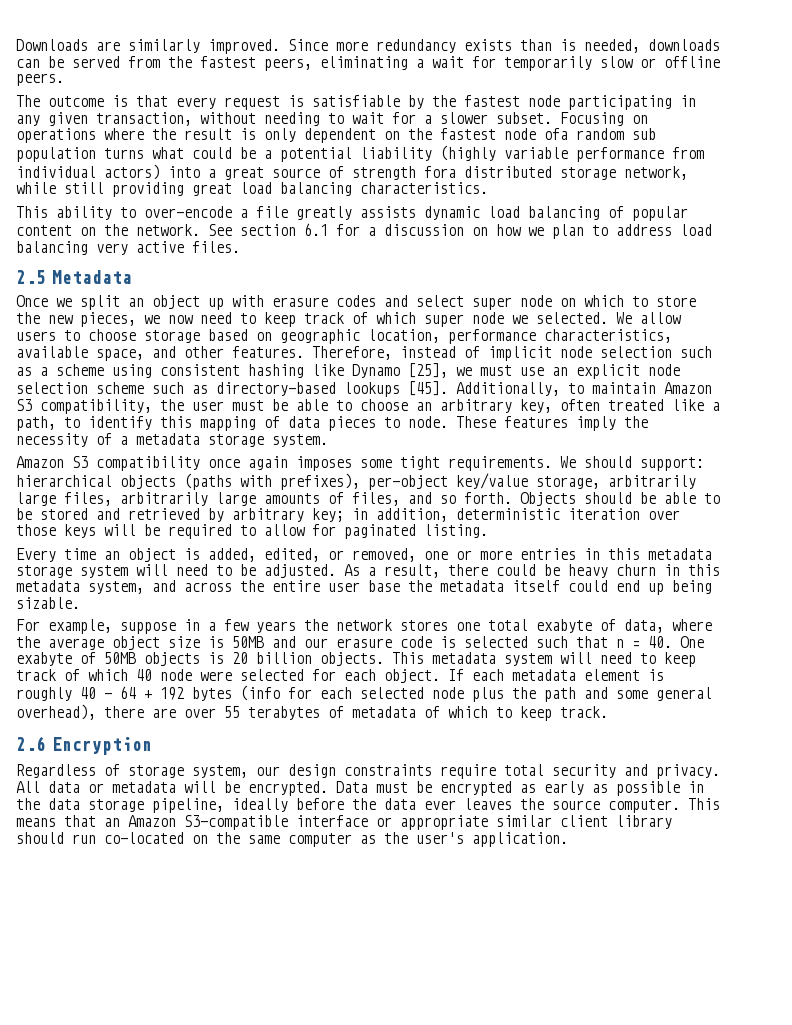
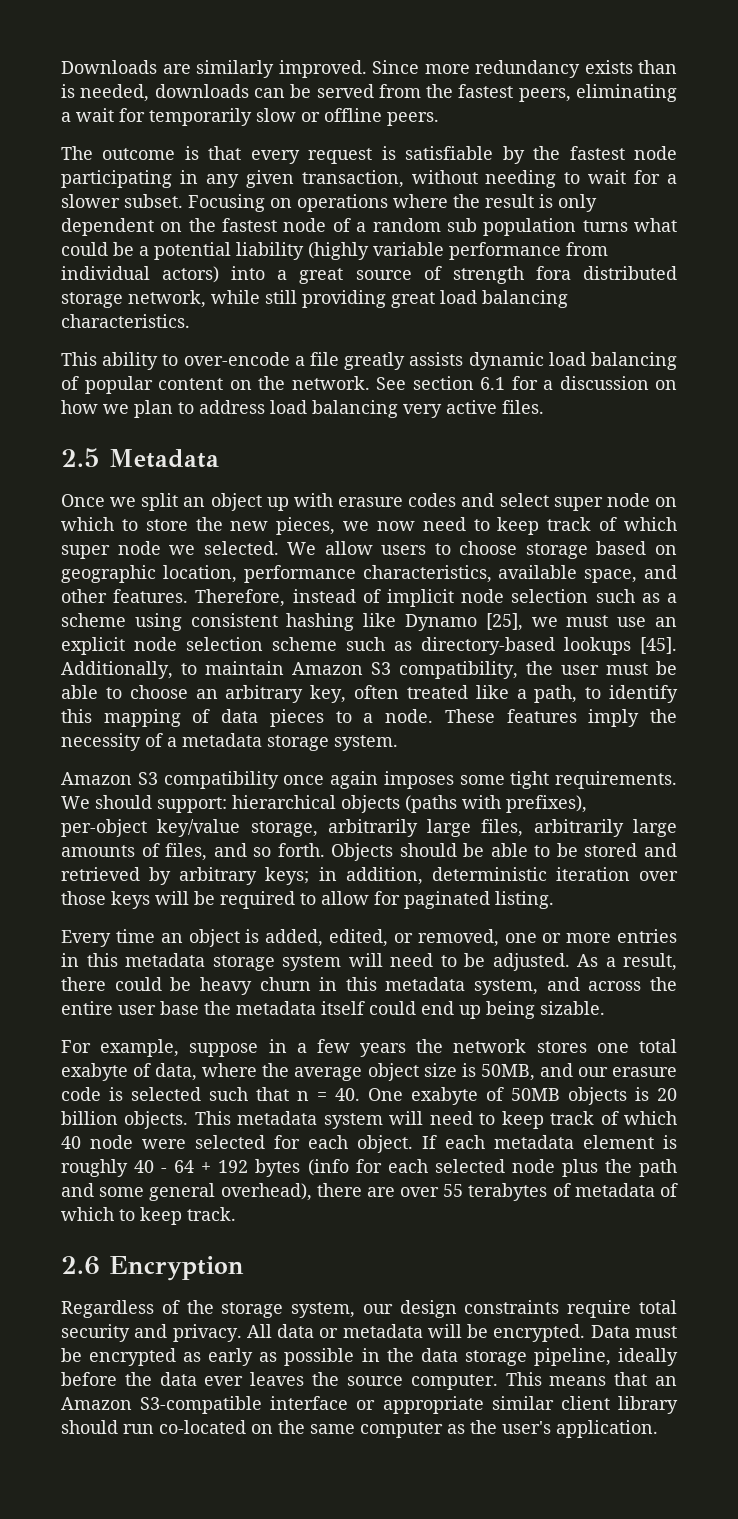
- Focusing on operations where the result is only dependent on the fastest node ofa random sub population turns what could be a potential liability (highly variable performance from individual actors) into a great source of strength fora distributed storage network, while still providing great load balancing characteristics.
+ Focusing on operations where the result is only dependent on the fastest node of a random sub population turns what could be a potential liability (highly variable performance from individual actors) into a great source of strength fora distributed storage network, while still providing great load balancing characteristics.
- Additionally, to maintain Amazon S3 compatibility, the user must be able to choose an arbitrary key, often treated like a path, to identify this mapping of data pieces to node.
+ Additionally, to maintain Amazon S3 compatibility, the user must be able to choose an arbitrary key, often treated like a path, to identify this mapping of data pieces to a node.
- Objects should be able to be stored and retrieved by arbitrary key; in addition, deterministic iteration over those keys will be required to allow for paginated listing.
+ Objects should be able to be stored and retrieved by arbitrary keys; in addition, deterministic iteration over those keys will be required to allow for paginated listing.
- For example, suppose in a few years the network stores one total exabyte of data, where the average object size is 50MB and our erasure code is selected such that n = 40. One exabyte of 50MB objects is 20 billion objects.
+ For example, suppose in a few years the network stores one total exabyte of data, where the average object size is 50MB, and our erasure code is selected such that n = 40. One exabyte of 50MB objects is 20 billion objects.
- Regardless of storage system, our design constraints require total security and privacy.
+ Regardless of the storage system, our design constraints require total security and privacy.

